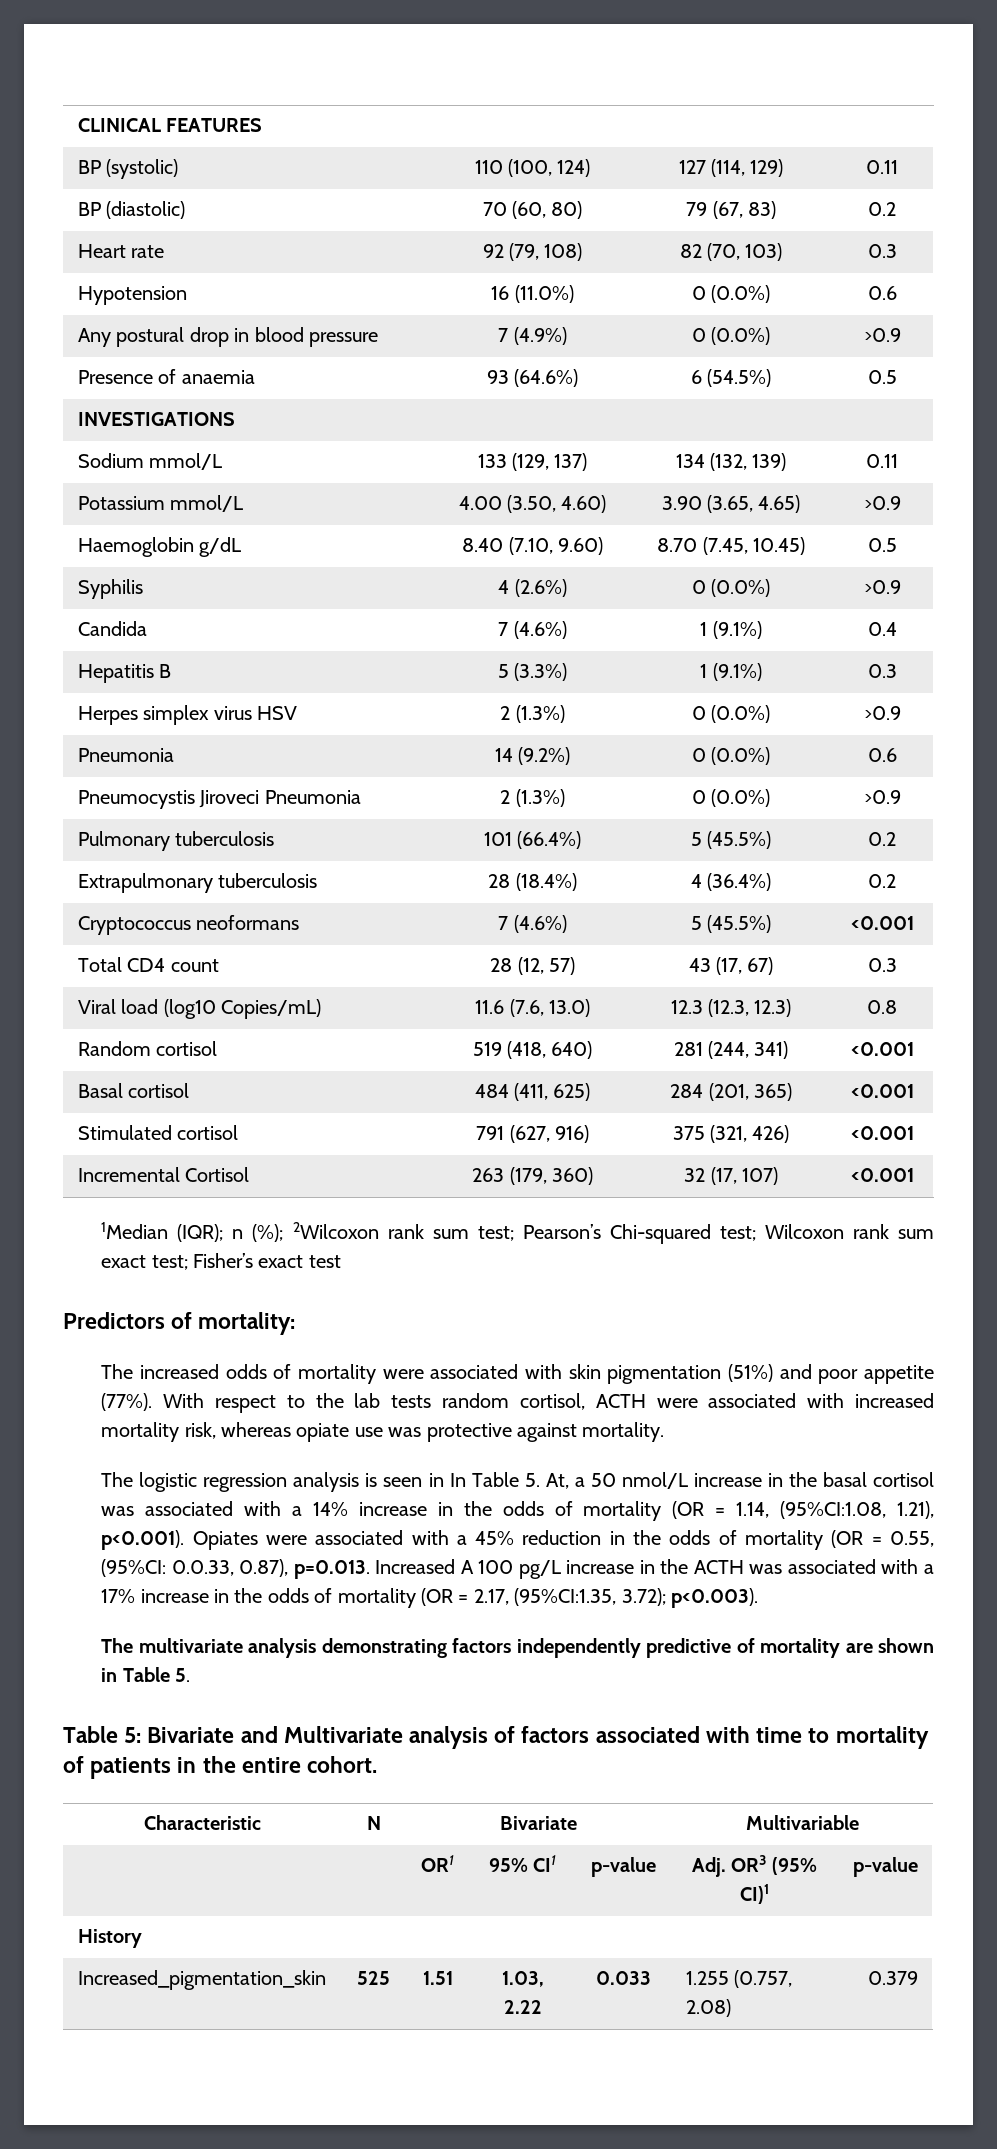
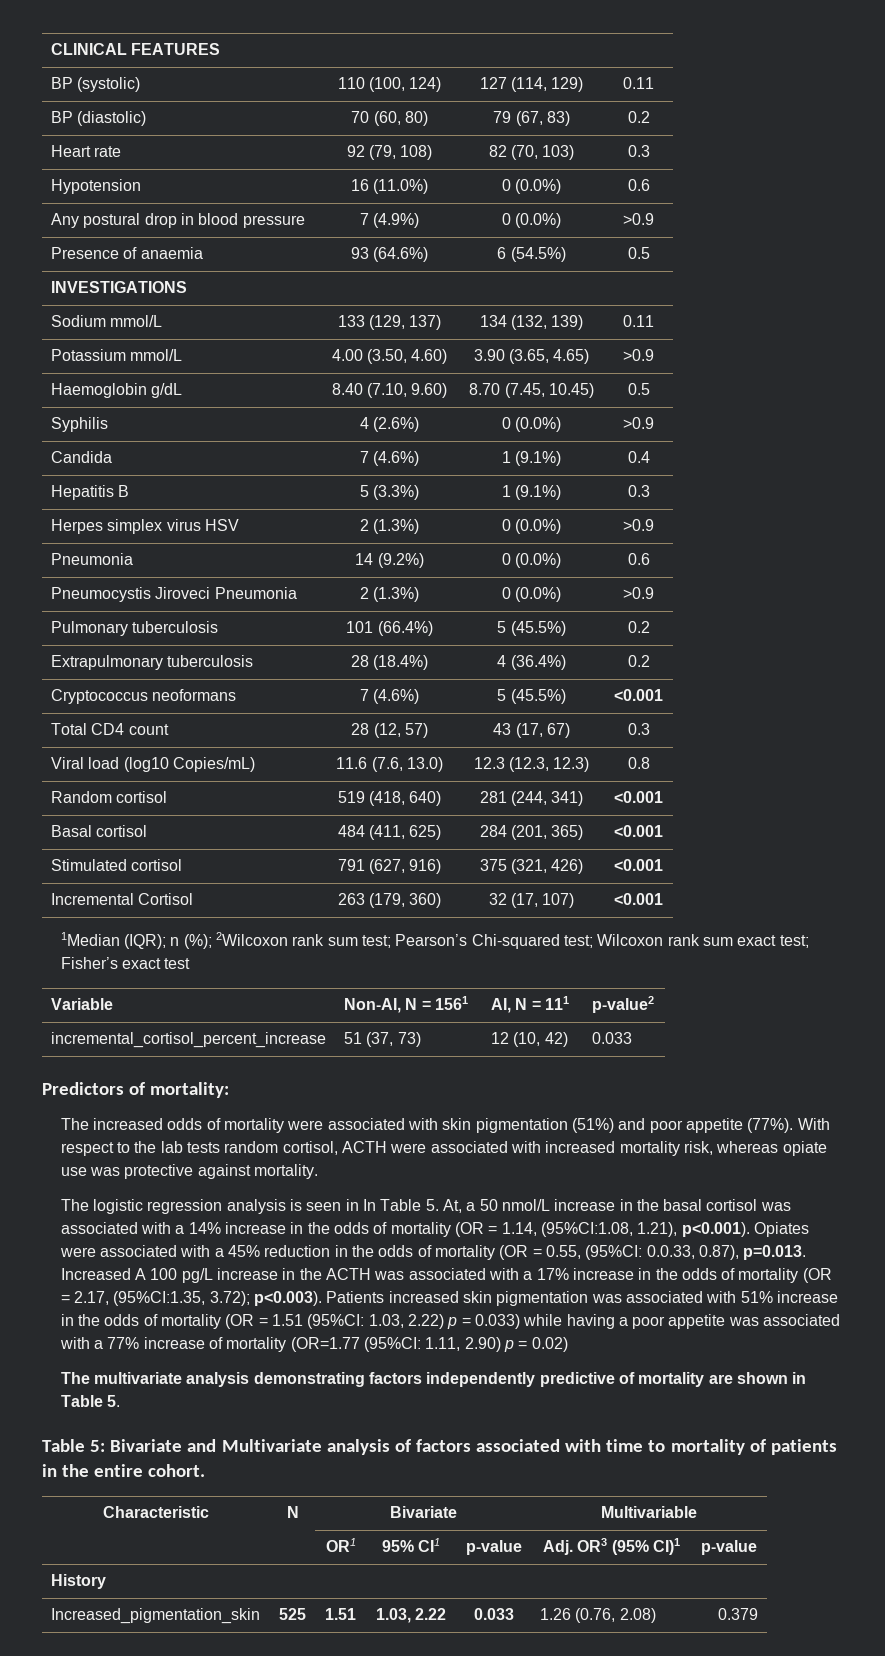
+ Variable | Non-AI, N = 1561 | AI, N = 111 | p-value2
+ incremental_cortisol_percent_increase | 51 (37, 73) | 12 (10, 42) | 0.033
- p<0.003).
+ p<0.003). Patients increased skin pigmentation was associated with 51% increase in the odds of mortality (OR = 1.51 (95%CI: 1.03, 2.22) p = 0.033) while having a poor appetite was associated with a 77% increase of mortality (OR=1.77 (95%CI: 1.11, 2.90) p = 0.02)
- Increased_pigmentation_skin | 525 | 1.51 | 1.03, 2.22 | 0.033 | 1.255 (0.757, 2.08) | 0.379
+ Increased_pigmentation_skin | 525 | 1.51 | 1.03, 2.22 | 0.033 | 1.26 (0.76, 2.08) | 0.379

